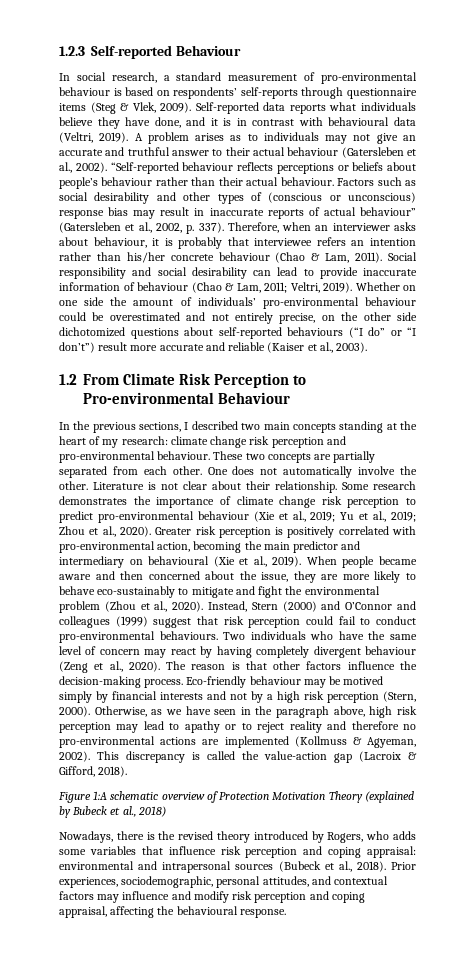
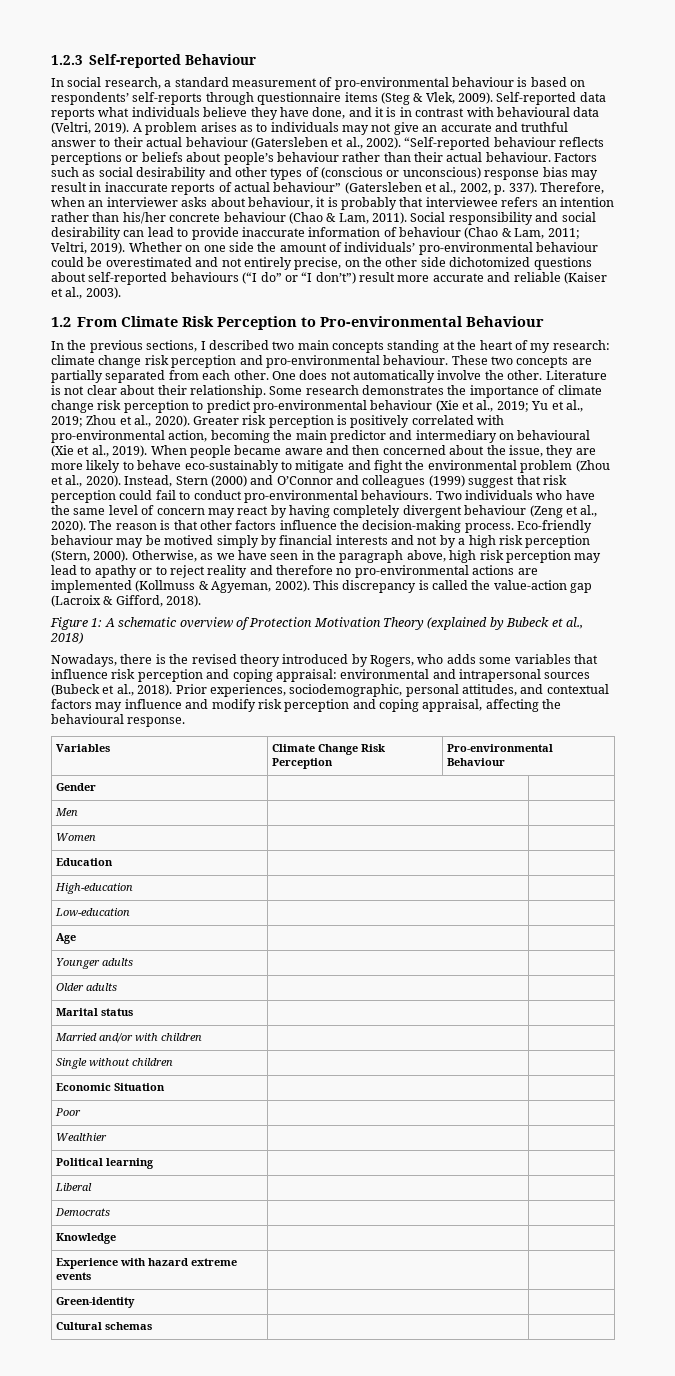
- Figure 1:A schematic overview of Protection Motivation Theory (explained by Bubeck et al., 2018)
+ Figure 1: A schematic overview of Protection Motivation Theory (explained by Bubeck et al., 2018)
+ Variables | Climate Change Risk Perception | Pro-environmental Behaviour
+ Gender | |
+ Men | |
+ Women | |
+ Education | |
+ High-education | |
+ Low-education | |
+ Age | |
+ Younger adults | |
+ Older adults | |
+ Marital status | |
+ Married and/or with children | |
+ Single without children | |
+ Economic Situation | |
+ Poor | |
+ Wealthier | |
+ Political learning | |
+ Liberal | |
+ Democrats | |
+ Knowledge | |
+ Experience with hazard extreme events | |
+ Green-identity | |
+ Cultural schemas | |

